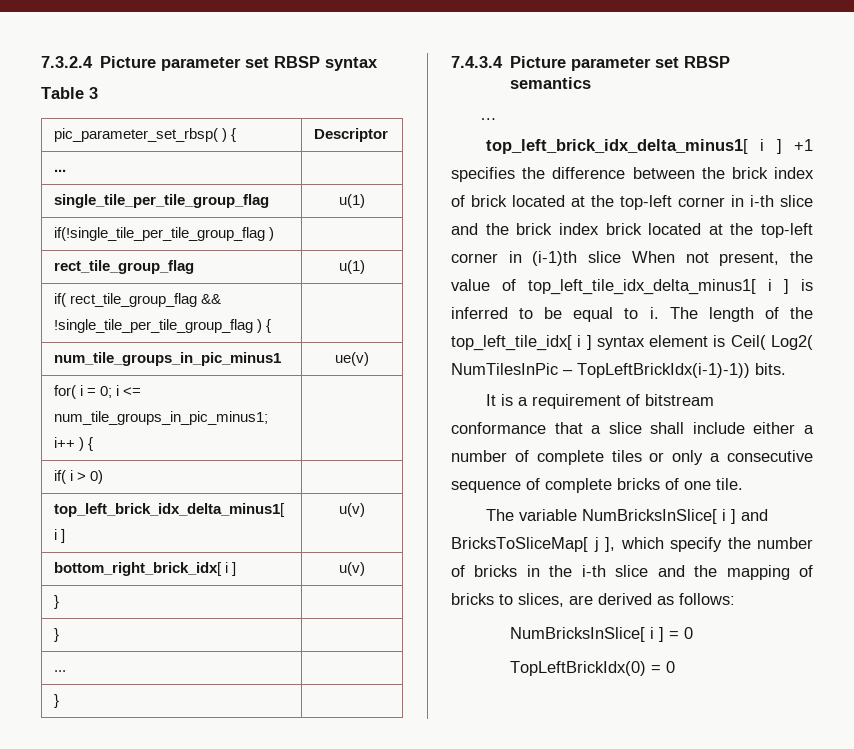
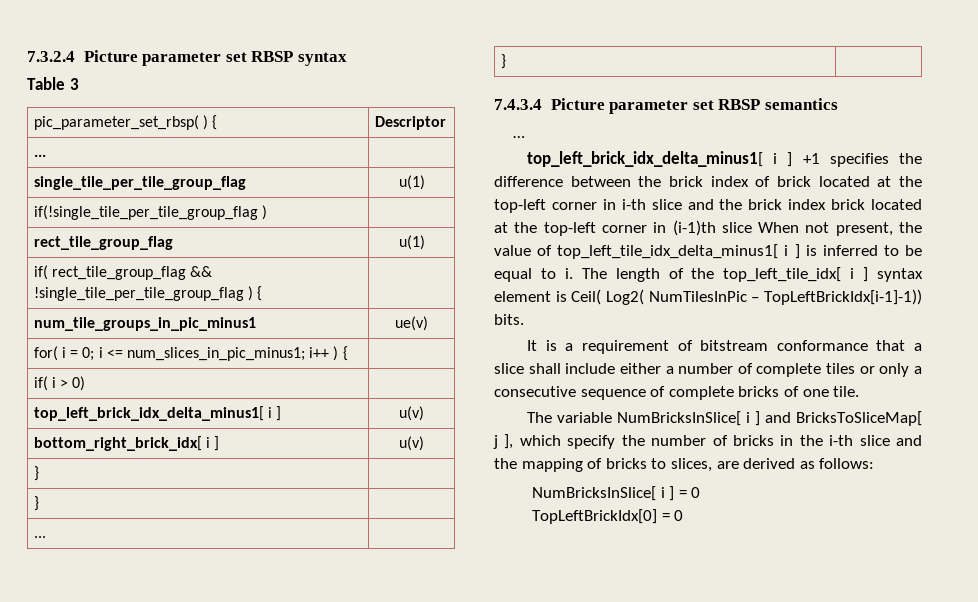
- for( i = 0; i <= num_tile_groups_in_pic_minus1; i++ ) { |
+ for( i = 0; i <= num_slices_in_pic_minus1; i++ ) { |
- The length of the top_left_tile_idx[ i ] syntax element is Ceil( Log2( NumTilesInPic – TopLeftBrickIdx(i-1)-1)) bits.
+ The length of the top_left_tile_idx[ i ] syntax element is Ceil( Log2( NumTilesInPic – TopLeftBrickIdx[i-1]-1)) bits.
- TopLeftBrickIdx(0) = 0
+ TopLeftBrickIdx[0] = 0

